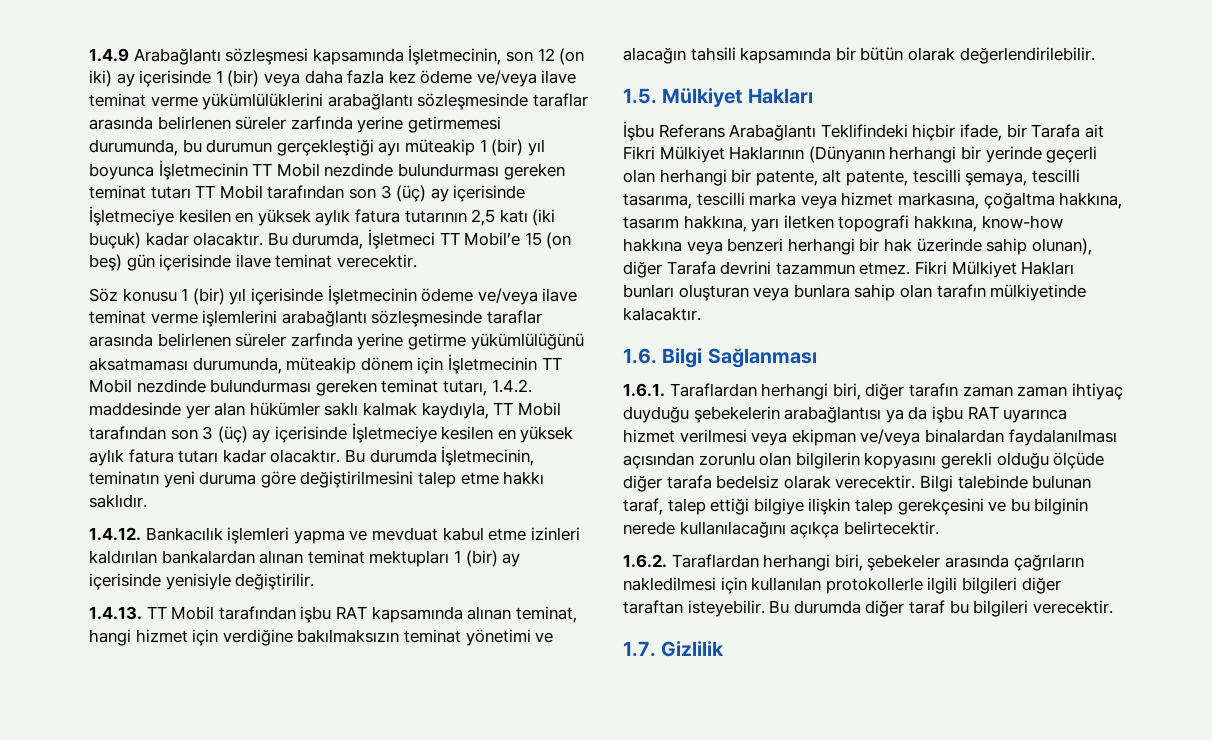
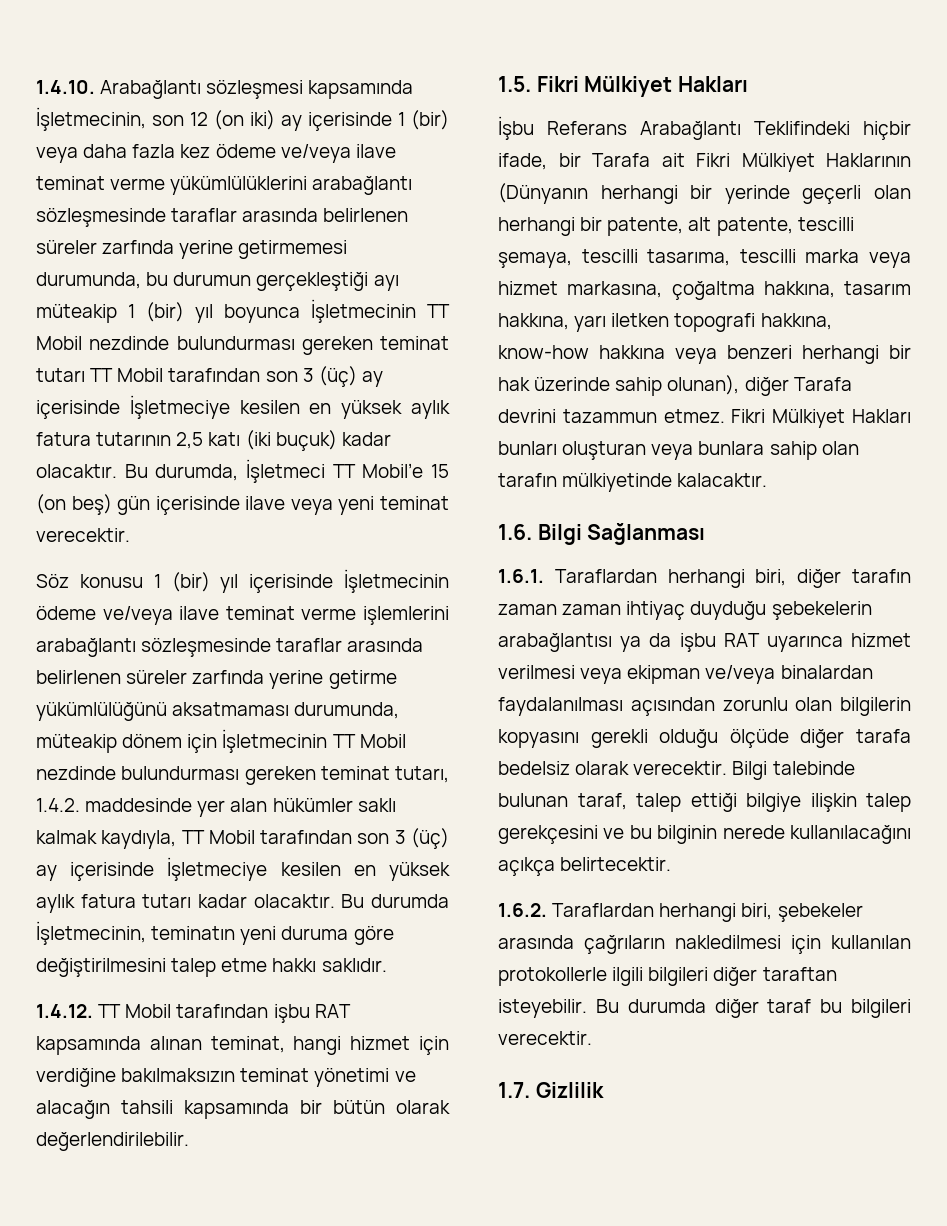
- 1.4.9 Arabağlantı sözleşmesi kapsamında İşletmecinin, son 12 (on iki) ay içerisinde 1 (bir) veya daha fazla kez ödeme ve/veya ilave teminat verme yükümlülüklerini arabağlantı sözleşmesinde taraflar arasında belirlenen süreler zarfında yerine getirmemesi durumunda, bu durumun gerçekleştiği ayı müteakip 1 (bir) yıl boyunca İşletmecinin TT Mobil nezdinde bulundurması gereken teminat tutarı TT Mobil tarafından son 3 (üç) ay içerisinde İşletmeciye kesilen en yüksek aylık fatura tutarının 2,5 katı (iki buçuk) kadar olacaktır.
+ 1.4.10. Arabağlantı sözleşmesi kapsamında İşletmecinin, son 12 (on iki) ay içerisinde 1 (bir) veya daha fazla kez ödeme ve/veya ilave teminat verme yükümlülüklerini arabağlantı sözleşmesinde taraflar arasında belirlenen süreler zarfında yerine getirmemesi durumunda, bu durumun gerçekleştiği ayı müteakip 1 (bir) yıl boyunca İşletmecinin TT Mobil nezdinde bulundurması gereken teminat tutarı TT Mobil tarafından son 3 (üç) ay içerisinde İşletmeciye kesilen en yüksek aylık fatura tutarının 2,5 katı (iki buçuk) kadar olacaktır.
- Bu durumda, İşletmeci TT Mobil’e 15 (on beş) gün içerisinde ilave teminat verecektir.
+ Bu durumda, İşletmeci TT Mobil’e 15 (on beş) gün içerisinde ilave veya yeni teminat verecektir.
- 1.4.12. Bankacılık işlemleri yapma ve mevduat kabul etme izinleri kaldırılan bankalardan alınan teminat mektupları 1 (bir) ay içerisinde yenisiyle değiştirilir.
- 1.4.13. TT Mobil tarafından işbu RAT kapsamında alınan teminat, hangi hizmet için verdiğine bakılmaksızın teminat yönetimi ve alacağın tahsili kapsamında bir bütün olarak değerlendirilebilir.
+ 1.4.12. TT Mobil tarafından işbu RAT kapsamında alınan teminat, hangi hizmet için verdiğine bakılmaksızın teminat yönetimi ve alacağın tahsili kapsamında bir bütün olarak değerlendirilebilir.
- 1.5. Mülkiyet Hakları
+ 1.5. Fikri Mülkiyet Hakları

